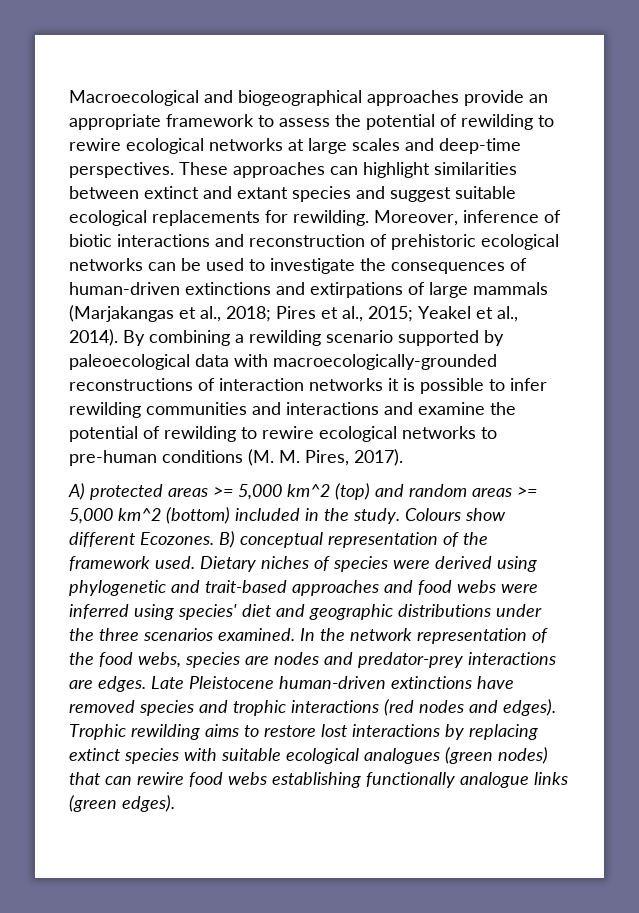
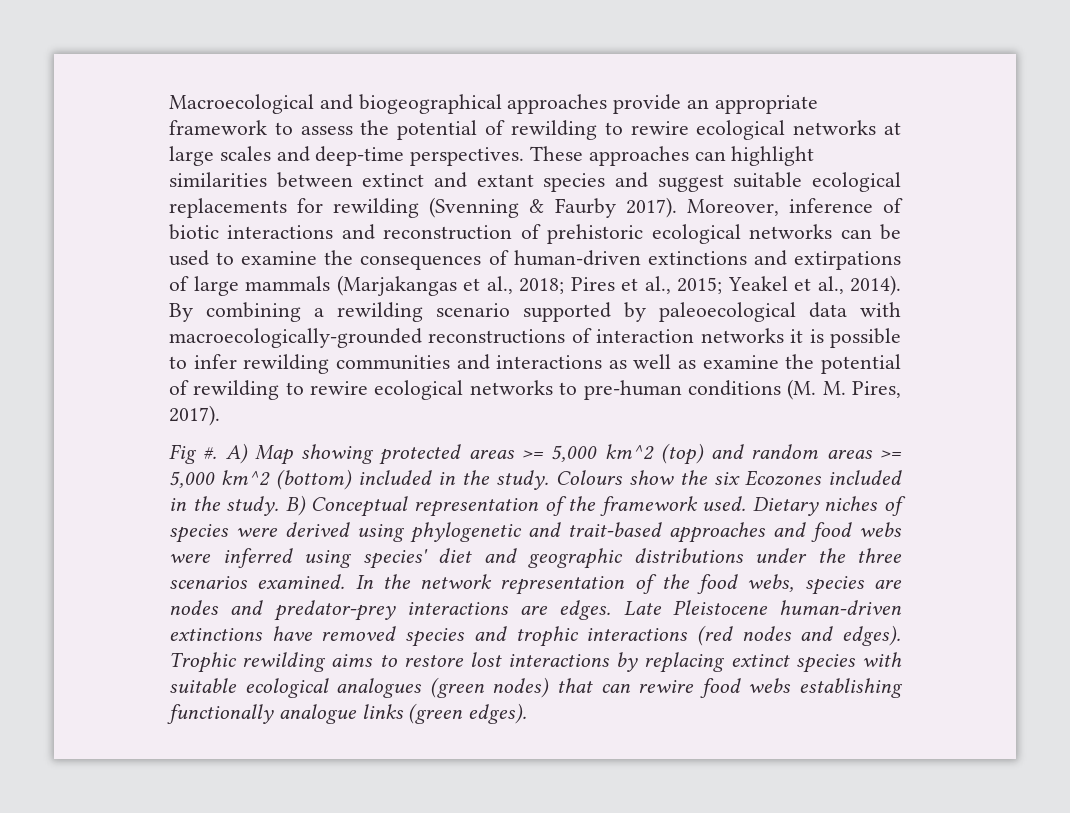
- These approaches can highlight similarities between extinct and extant species and suggest suitable ecological replacements for rewilding.
+ These approaches can highlight similarities between extinct and extant species and suggest suitable ecological replacements for rewilding (Svenning & Faurby 2017).
- Moreover, inference of biotic interactions and reconstruction of prehistoric ecological networks can be used to investigate the consequences of human-driven extinctions and extirpations of large mammals (Marjakangas et al., 2018; Pires et al., 2015; Yeakel et al., 2014).
+ Moreover, inference of biotic interactions and reconstruction of prehistoric ecological networks can be used to examine the consequences of human-driven extinctions and extirpations of large mammals (Marjakangas et al., 2018; Pires et al., 2015; Yeakel et al., 2014).
- By combining a rewilding scenario supported by paleoecological data with macroecologically-grounded reconstructions of interaction networks it is possible to infer rewilding communities and interactions and examine the potential of rewilding to rewire ecological networks to pre-human conditions (M. M. Pires, 2017).
+ By combining a rewilding scenario supported by paleoecological data with macroecologically-grounded reconstructions of interaction networks it is possible to infer rewilding communities and interactions as well as examine the potential of rewilding to rewire ecological networks to pre-human conditions (M. M. Pires, 2017).
- A) protected areas >= 5,000 km^2 (top) and random areas >= 5,000 km^2 (bottom) included in the study.
+ Fig #. A) Map showing protected areas >= 5,000 km^2 (top) and random areas >= 5,000 km^2 (bottom) included in the study.
- Colours show different Ecozones. B) conceptual representation of the framework used.
+ Colours show the six Ecozones included in the study. B) Conceptual representation of the framework used.

